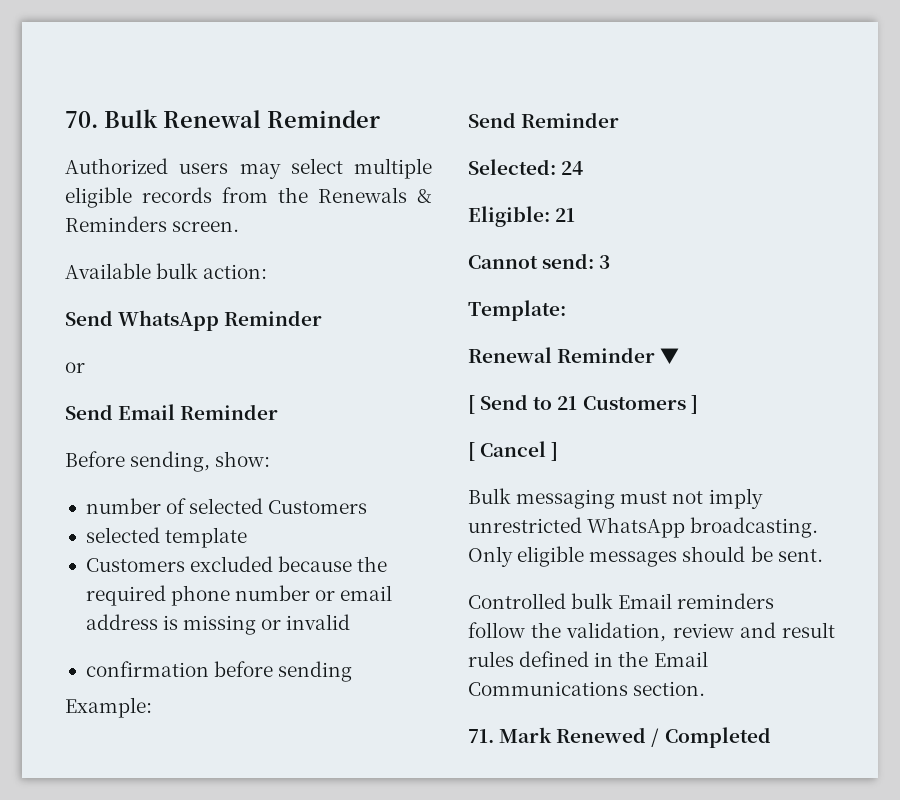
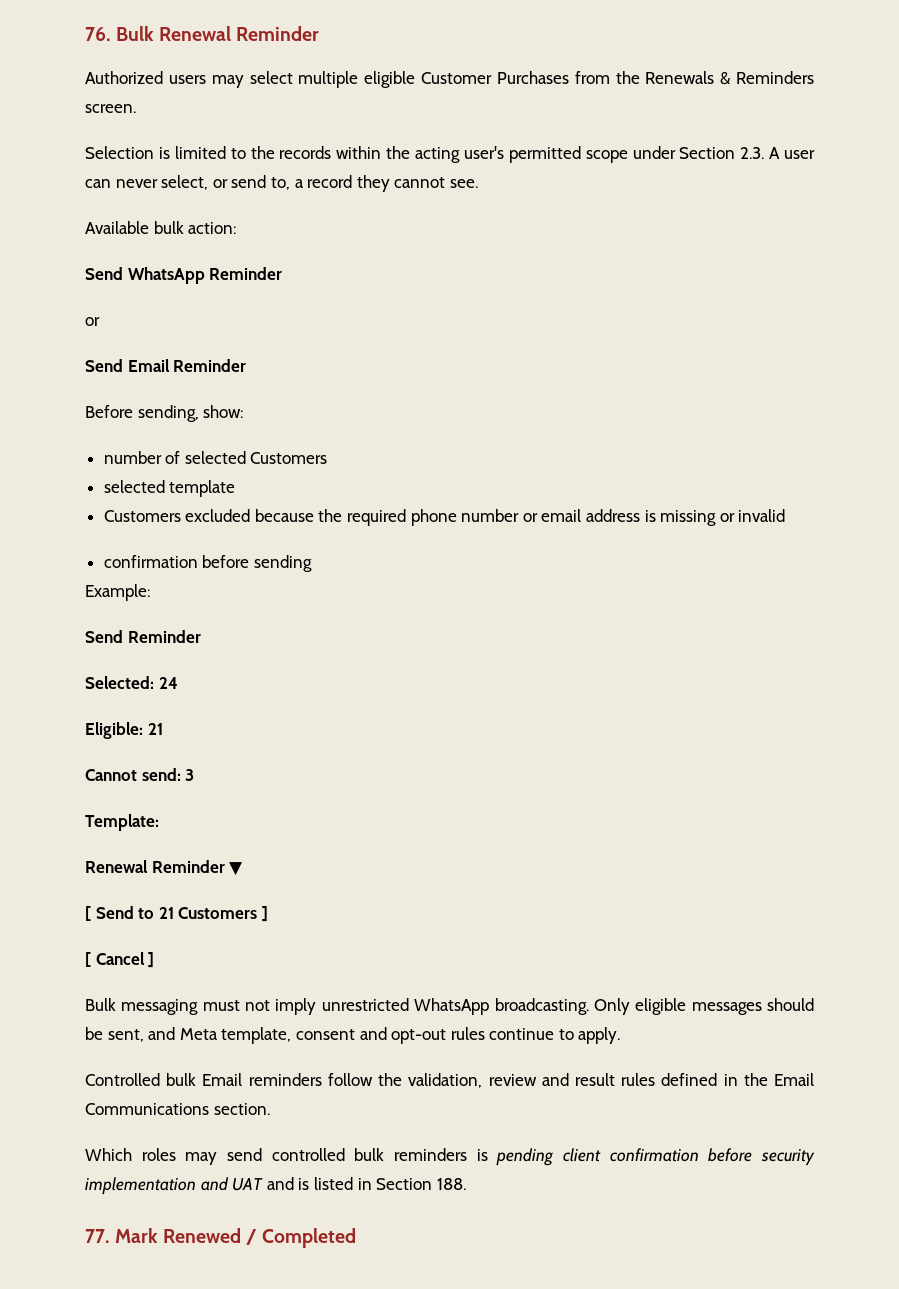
- 70. Bulk Renewal Reminder
+ 76. Bulk Renewal Reminder
- Authorized users may select multiple eligible records from the Renewals & Reminders screen.
+ Authorized users may select multiple eligible Customer Purchases from the Renewals & Reminders screen.
+ Selection is limited to the records within the acting user's permitted scope under Section 2.3. A user can never select, or send to, a record they cannot see.
- Only eligible messages should be sent.
+ Only eligible messages should be sent, and Meta template, consent and opt-out rules continue to apply.
- 71. Mark Renewed / Completed
+ Which roles may send controlled bulk reminders is pending client confirmation before security implementation and UAT and is listed in Section 188.
+ 77. Mark Renewed / Completed

